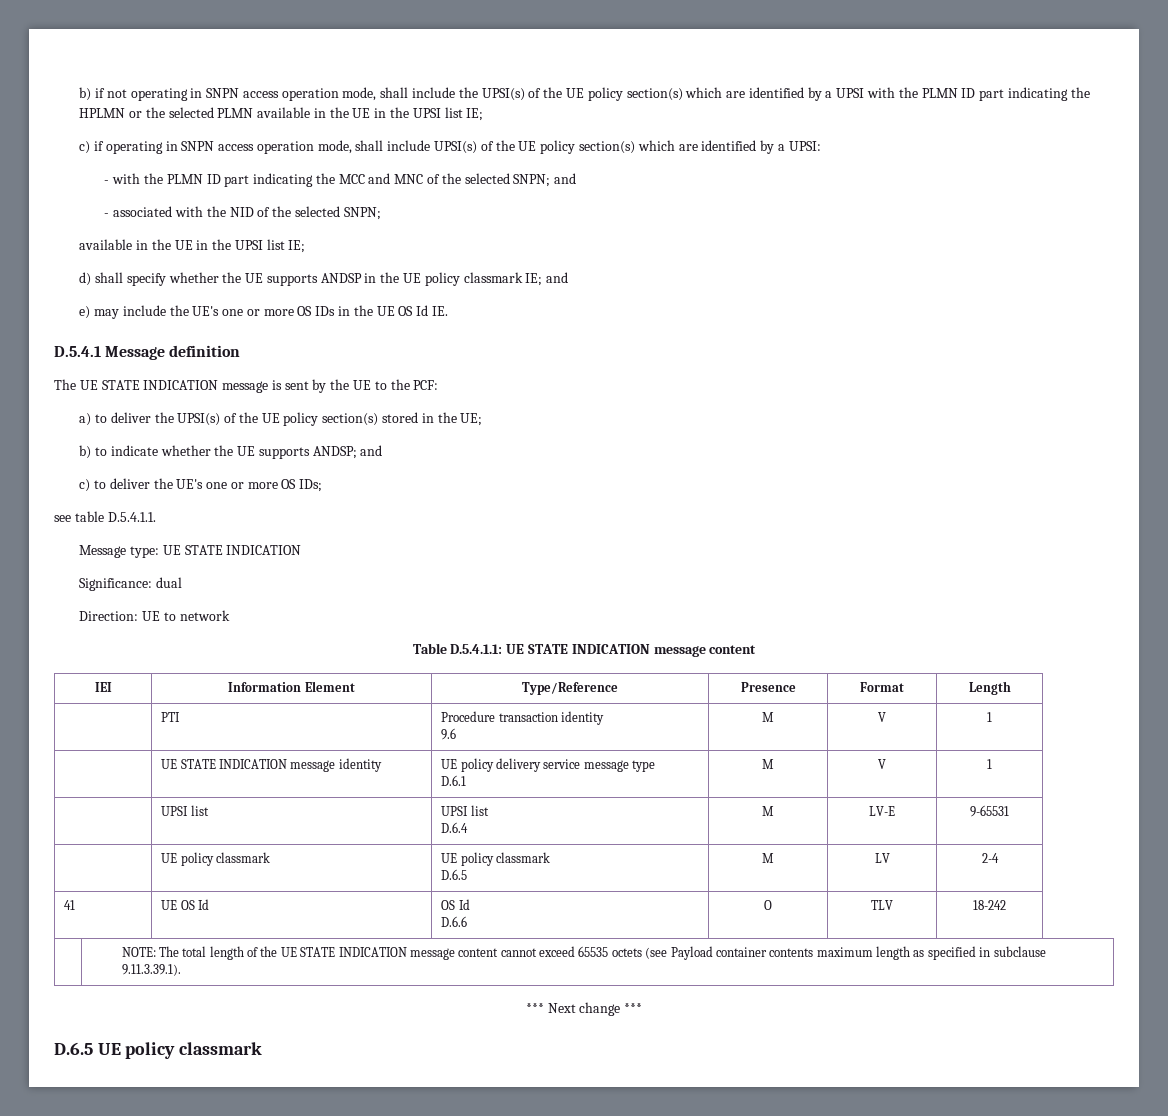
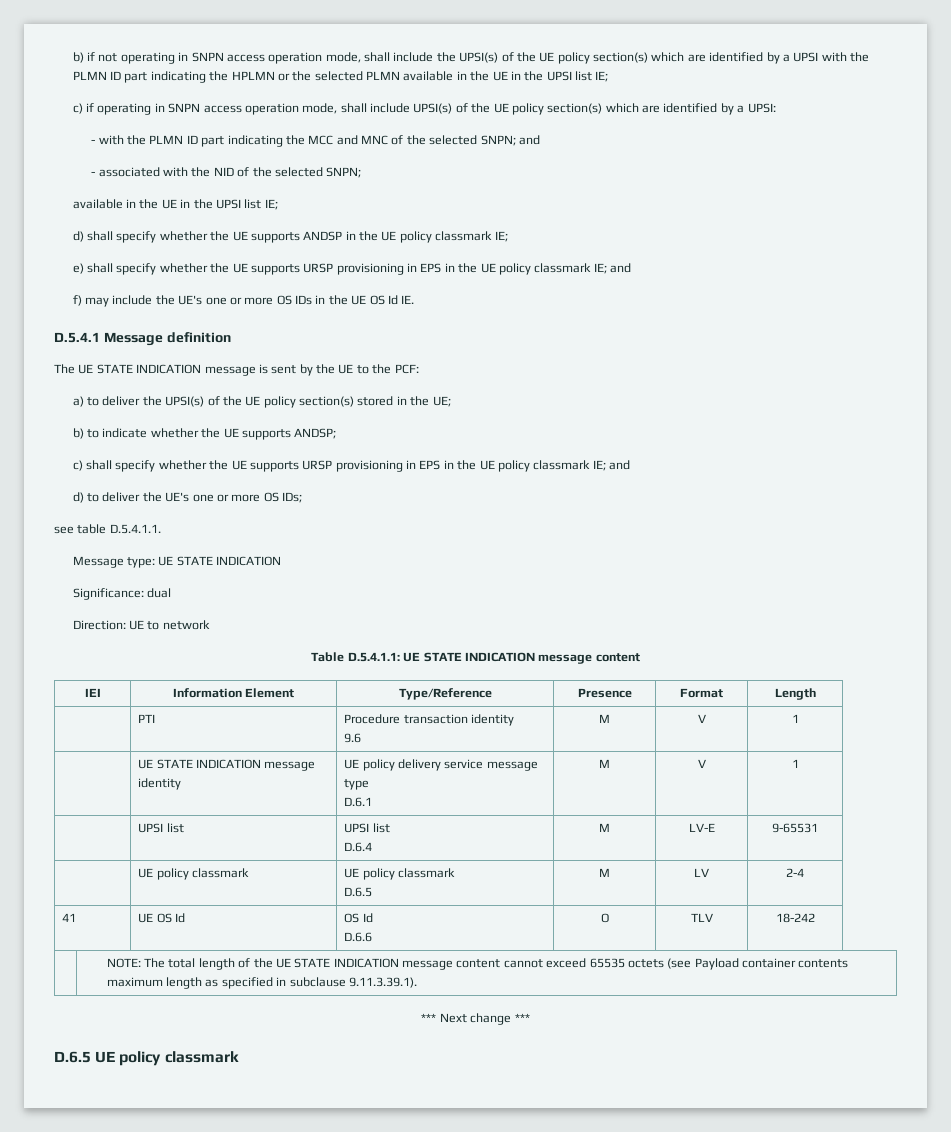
- d) shall specify whether the UE supports ANDSP in the UE policy classmark IE; and
- e) may include the UE's one or more OS IDs in the UE OS Id IE.
+ d) shall specify whether the UE supports ANDSP in the UE policy classmark IE;
+ e) shall specify whether the UE supports URSP provisioning in EPS in the UE policy classmark IE; and
+ f) may include the UE's one or more OS IDs in the UE OS Id IE.
- b) to indicate whether the UE supports ANDSP; and
- c) to deliver the UE's one or more OS IDs;
+ b) to indicate whether the UE supports ANDSP;
+ c) shall specify whether the UE supports URSP provisioning in EPS in the UE policy classmark IE; and
+ d) to deliver the UE's one or more OS IDs;

